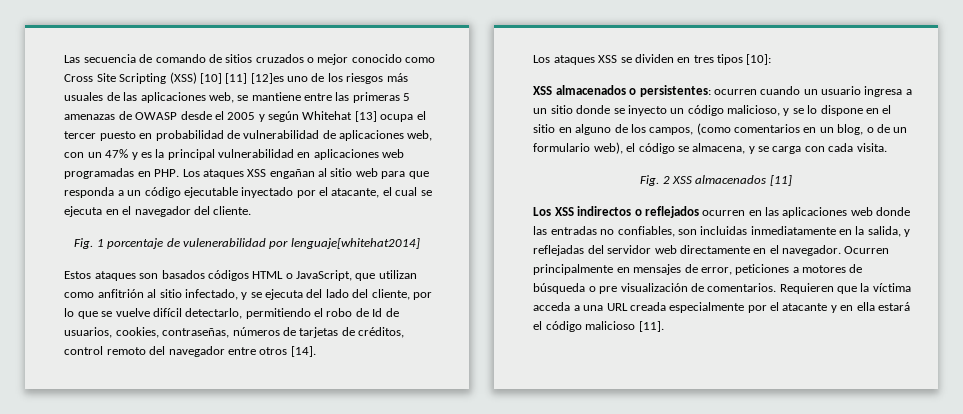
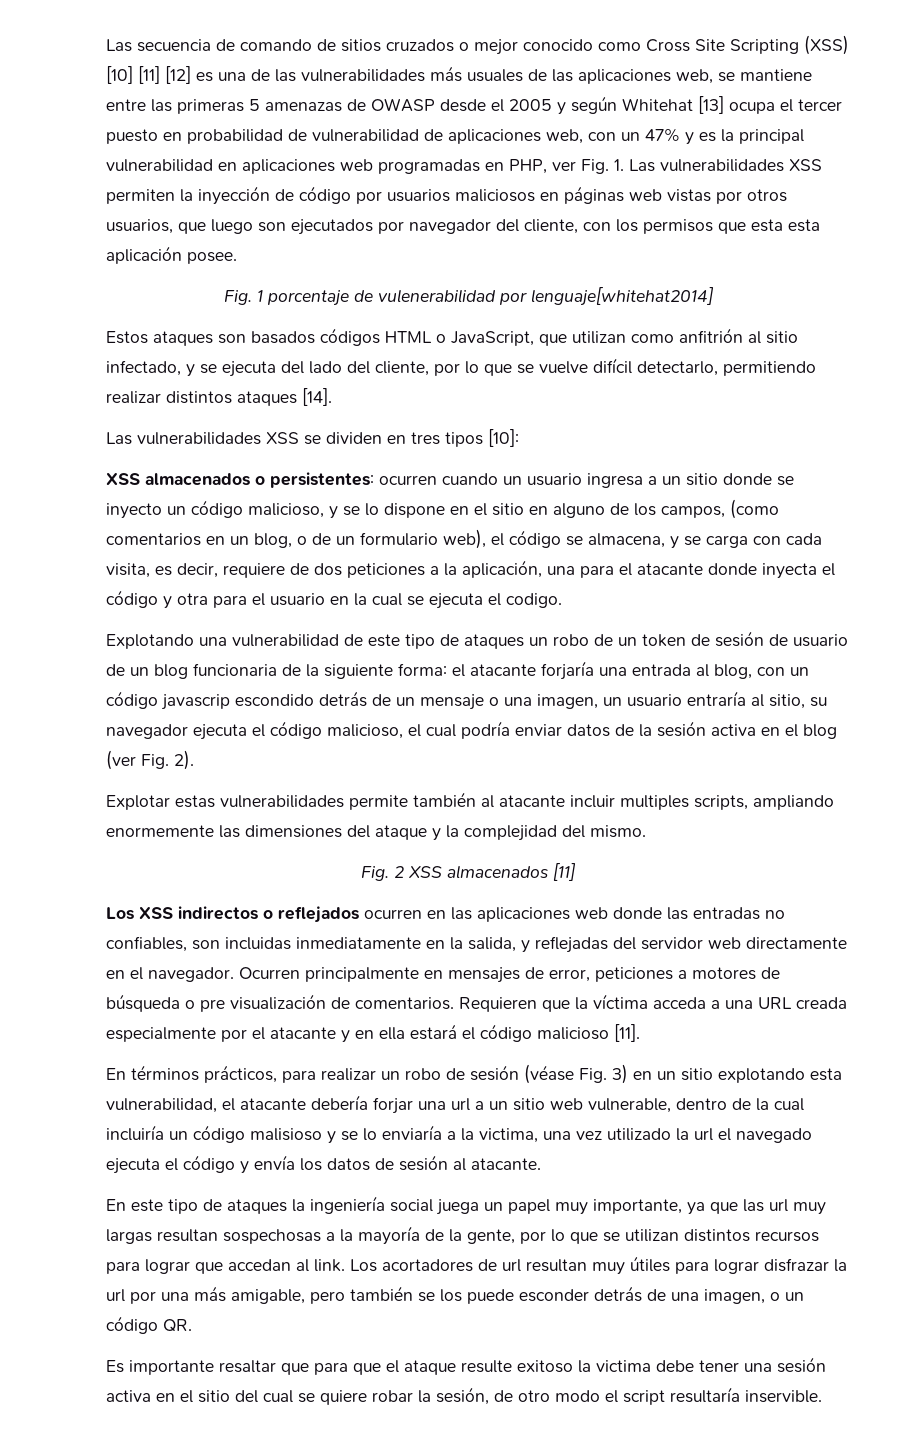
- Las secuencia de comando de sitios cruzados o mejor conocido como Cross Site Scripting (XSS) [10] [11] [12]es uno de los riesgos más usuales de las aplicaciones web, se mantiene entre las primeras 5 amenazas de OWASP desde el 2005 y según Whitehat [13] ocupa el tercer puesto en probabilidad de vulnerabilidad de aplicaciones web, con un 47% y es la principal vulnerabilidad en aplicaciones web programadas en PHP. Los ataques XSS engañan al sitio web para que responda a un código ejecutable inyectado por el atacante, el cual se ejecuta en el navegador del cliente.
+ Las secuencia de comando de sitios cruzados o mejor conocido como Cross Site Scripting (XSS) [10] [11] [12] es una de las vulnerabilidades más usuales de las aplicaciones web, se mantiene entre las primeras 5 amenazas de OWASP desde el 2005 y según Whitehat [13] ocupa el tercer puesto en probabilidad de vulnerabilidad de aplicaciones web, con un 47% y es la principal vulnerabilidad en aplicaciones web programadas en PHP, ver Fig. 1. Las vulnerabilidades XSS permiten la inyección de código por usuarios maliciosos en páginas web vistas por otros usuarios, que luego son ejecutados por navegador del cliente, con los permisos que esta esta aplicación posee.
- Estos ataques son basados códigos HTML o JavaScript, que utilizan como anfitrión al sitio infectado, y se ejecuta del lado del cliente, por lo que se vuelve difícil detectarlo, permitiendo el robo de Id de usuarios, cookies, contraseñas, números de tarjetas de créditos, control remoto del navegador entre otros [14].
+ Estos ataques son basados códigos HTML o JavaScript, que utilizan como anfitrión al sitio infectado, y se ejecuta del lado del cliente, por lo que se vuelve difícil detectarlo, permitiendo realizar distintos ataques [14].
- Los ataques XSS se dividen en tres tipos [10]:
+ Las vulnerabilidades XSS se dividen en tres tipos [10]:
- XSS almacenados o persistentes: ocurren cuando un usuario ingresa a un sitio donde se inyecto un código malicioso, y se lo dispone en el sitio en alguno de los campos, (como comentarios en un blog, o de un formulario web), el código se almacena, y se carga con cada visita.
+ XSS almacenados o persistentes: ocurren cuando un usuario ingresa a un sitio donde se inyecto un código malicioso, y se lo dispone en el sitio en alguno de los campos, (como comentarios en un blog, o de un formulario web), el código se almacena, y se carga con cada visita, es decir, requiere de dos peticiones a la aplicación, una para el atacante donde inyecta el código y otra para el usuario en la cual se ejecuta el codigo.
+ Explotando una vulnerabilidad de este tipo de ataques un robo de un token de sesión de usuario de un blog funcionaria de la siguiente forma: el atacante forjaría una entrada al blog, con un código javascrip escondido detrás de un mensaje o una imagen, un usuario entraría al sitio, su navegador ejecuta el código malicioso, el cual podría enviar datos de la sesión activa en el blog (ver Fig. 2).
+ Explotar estas vulnerabilidades permite también al atacante incluir multiples scripts, ampliando enormemente las dimensiones del ataque y la complejidad del mismo.
+ En términos prácticos, para realizar un robo de sesión (véase Fig. 3) en un sitio explotando esta vulnerabilidad, el atacante debería forjar una url a un sitio web vulnerable, dentro de la cual incluiría un código malisioso y se lo enviaría a la victima, una vez utilizado la url el navegado ejecuta el código y envía los datos de sesión al atacante.
+ En este tipo de ataques la ingeniería social juega un papel muy importante, ya que las url muy largas resultan sospechosas a la mayoría de la gente, por lo que se utilizan distintos recursos para lograr que accedan al link. Los acortadores de url resultan muy útiles para lograr disfrazar la url por una más amigable, pero también se los puede esconder detrás de una imagen, o un código QR.
+ Es importante resaltar que para que el ataque resulte exitoso la victima debe tener una sesión activa en el sitio del cual se quiere robar la sesión, de otro modo el script resultaría inservible.

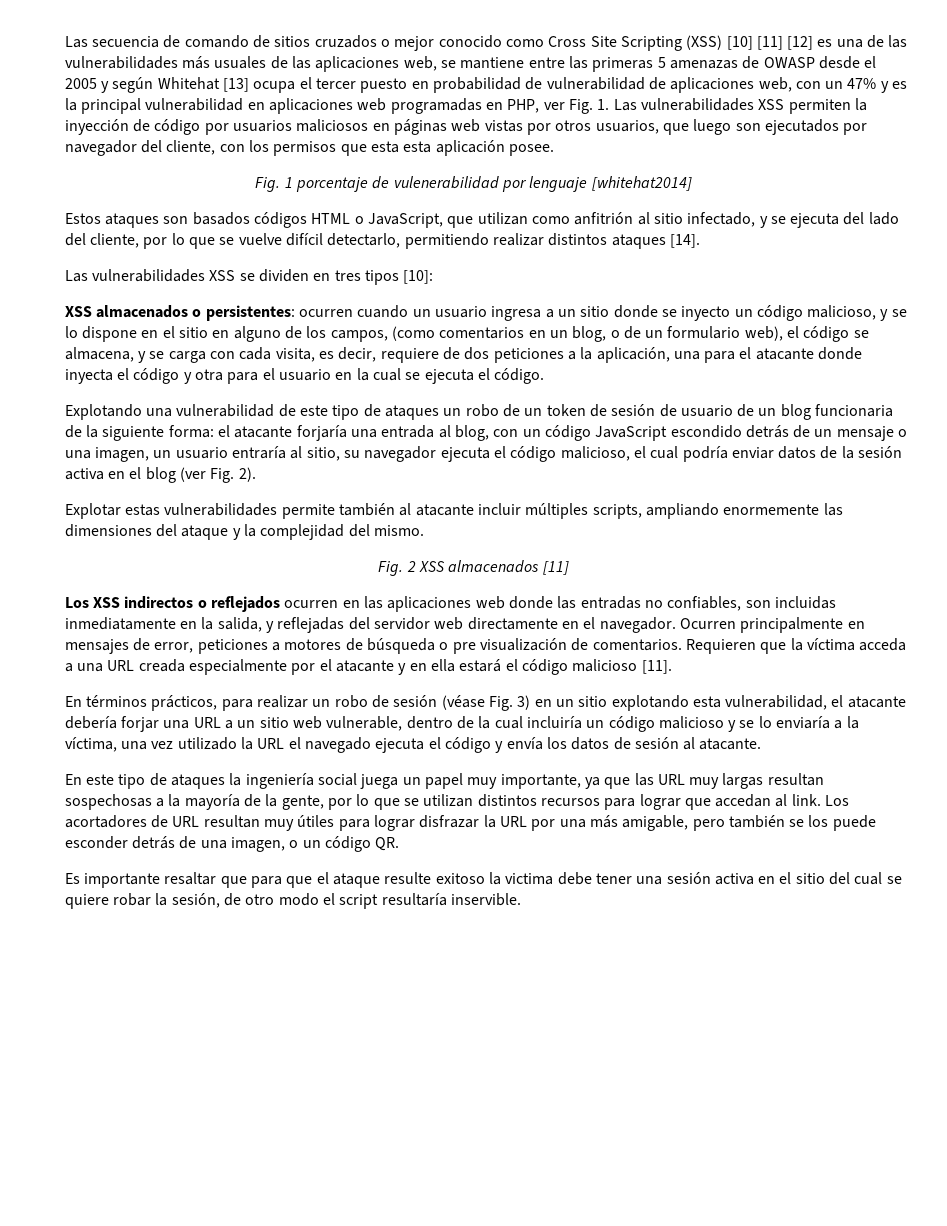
- Fig. 1 porcentaje de vulenerabilidad por lenguaje[whitehat2014]
+ Fig. 1 porcentaje de vulenerabilidad por lenguaje [whitehat2014]
- ocurren cuando un usuario ingresa a un sitio donde se inyecto un código malicioso, y se lo dispone en el sitio en alguno de los campos, (como comentarios en un blog, o de un formulario web), el código se almacena, y se carga con cada visita, es decir, requiere de dos peticiones a la aplicación, una para el atacante donde inyecta el código y otra para el usuario en la cual se ejecuta el codigo.
+ ocurren cuando un usuario ingresa a un sitio donde se inyecto un código malicioso, y se lo dispone en el sitio en alguno de los campos, (como comentarios en un blog, o de un formulario web), el código se almacena, y se carga con cada visita, es decir, requiere de dos peticiones a la aplicación, una para el atacante donde inyecta el código y otra para el usuario en la cual se ejecuta el código.
- el atacante forjaría una entrada al blog, con un código javascrip escondido detrás de un mensaje o una imagen, un usuario entraría al sitio, su navegador ejecuta el código malicioso, el cual podría enviar datos de la sesión activa en el blog (ver Fig. 2).
+ el atacante forjaría una entrada al blog, con un código JavaScript escondido detrás de un mensaje o una imagen, un usuario entraría al sitio, su navegador ejecuta el código malicioso, el cual podría enviar datos de la sesión activa en el blog (ver Fig. 2).
- Explotar estas vulnerabilidades permite también al atacante incluir multiples scripts, ampliando enormemente las dimensiones del ataque y la complejidad del mismo.
+ Explotar estas vulnerabilidades permite también al atacante incluir múltiples scripts, ampliando enormemente las dimensiones del ataque y la complejidad del mismo.
- En términos prácticos, para realizar un robo de sesión (véase Fig. 3) en un sitio explotando esta vulnerabilidad, el atacante debería forjar una url a un sitio web vulnerable, dentro de la cual incluiría un código malisioso y se lo enviaría a la victima, una vez utilizado la url el navegado ejecuta el código y envía los datos de sesión al atacante.
+ En términos prácticos, para realizar un robo de sesión (véase Fig. 3) en un sitio explotando esta vulnerabilidad, el atacante debería forjar una URL a un sitio web vulnerable, dentro de la cual incluiría un código malicioso y se lo enviaría a la víctima, una vez utilizado la URL el navegado ejecuta el código y envía los datos de sesión al atacante.
- En este tipo de ataques la ingeniería social juega un papel muy importante, ya que las url muy largas resultan sospechosas a la mayoría de la gente, por lo que se utilizan distintos recursos para lograr que accedan al link.
+ En este tipo de ataques la ingeniería social juega un papel muy importante, ya que las URL muy largas resultan sospechosas a la mayoría de la gente, por lo que se utilizan distintos recursos para lograr que accedan al link.
- Los acortadores de url resultan muy útiles para lograr disfrazar la url por una más amigable, pero también se los puede esconder detrás de una imagen, o un código QR.
+ Los acortadores de URL resultan muy útiles para lograr disfrazar la URL por una más amigable, pero también se los puede esconder detrás de una imagen, o un código QR.

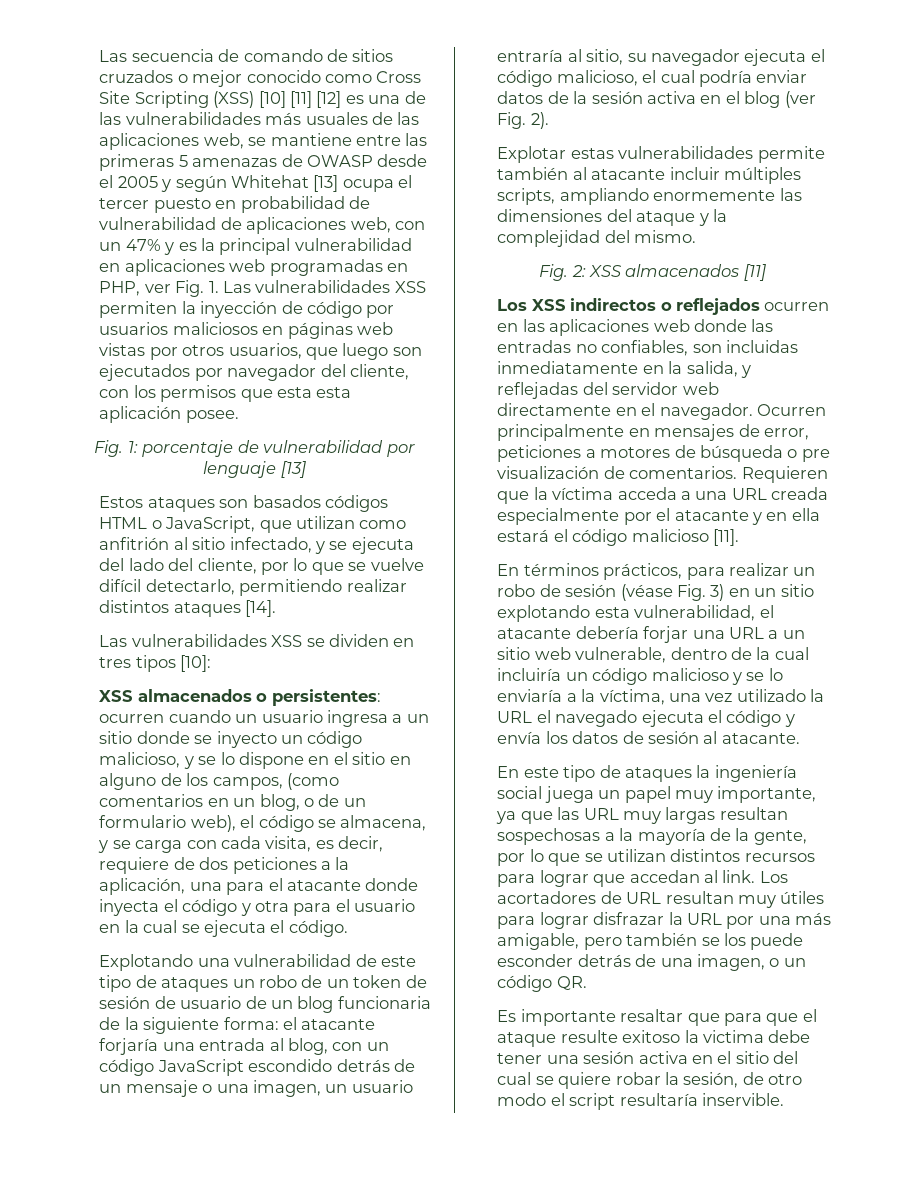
- Fig. 1 porcentaje de vulenerabilidad por lenguaje [whitehat2014]
+ Fig. 1: porcentaje de vulnerabilidad por lenguaje [13]
- Fig. 2 XSS almacenados [11]
+ Fig. 2: XSS almacenados [11]

